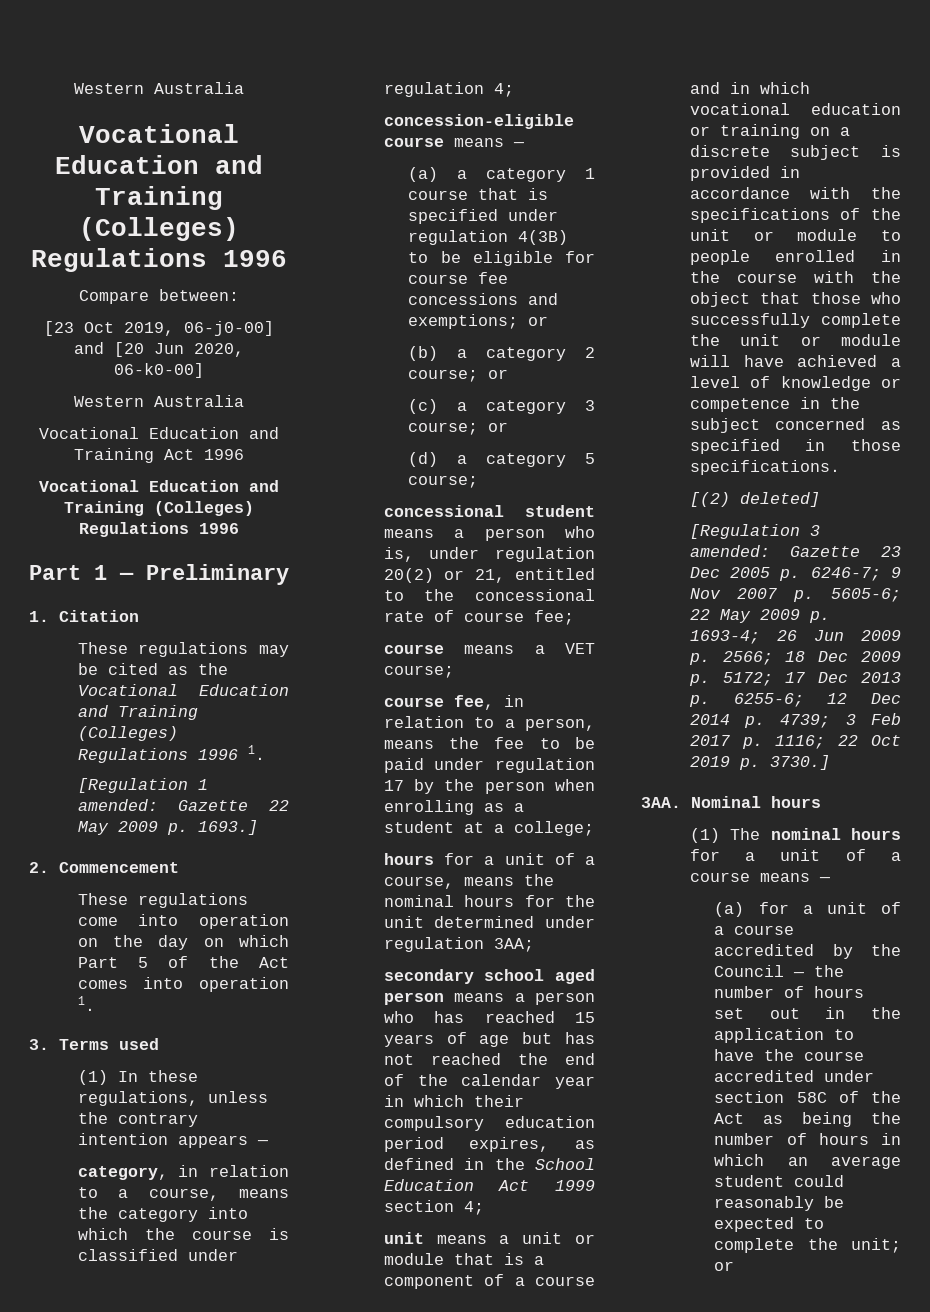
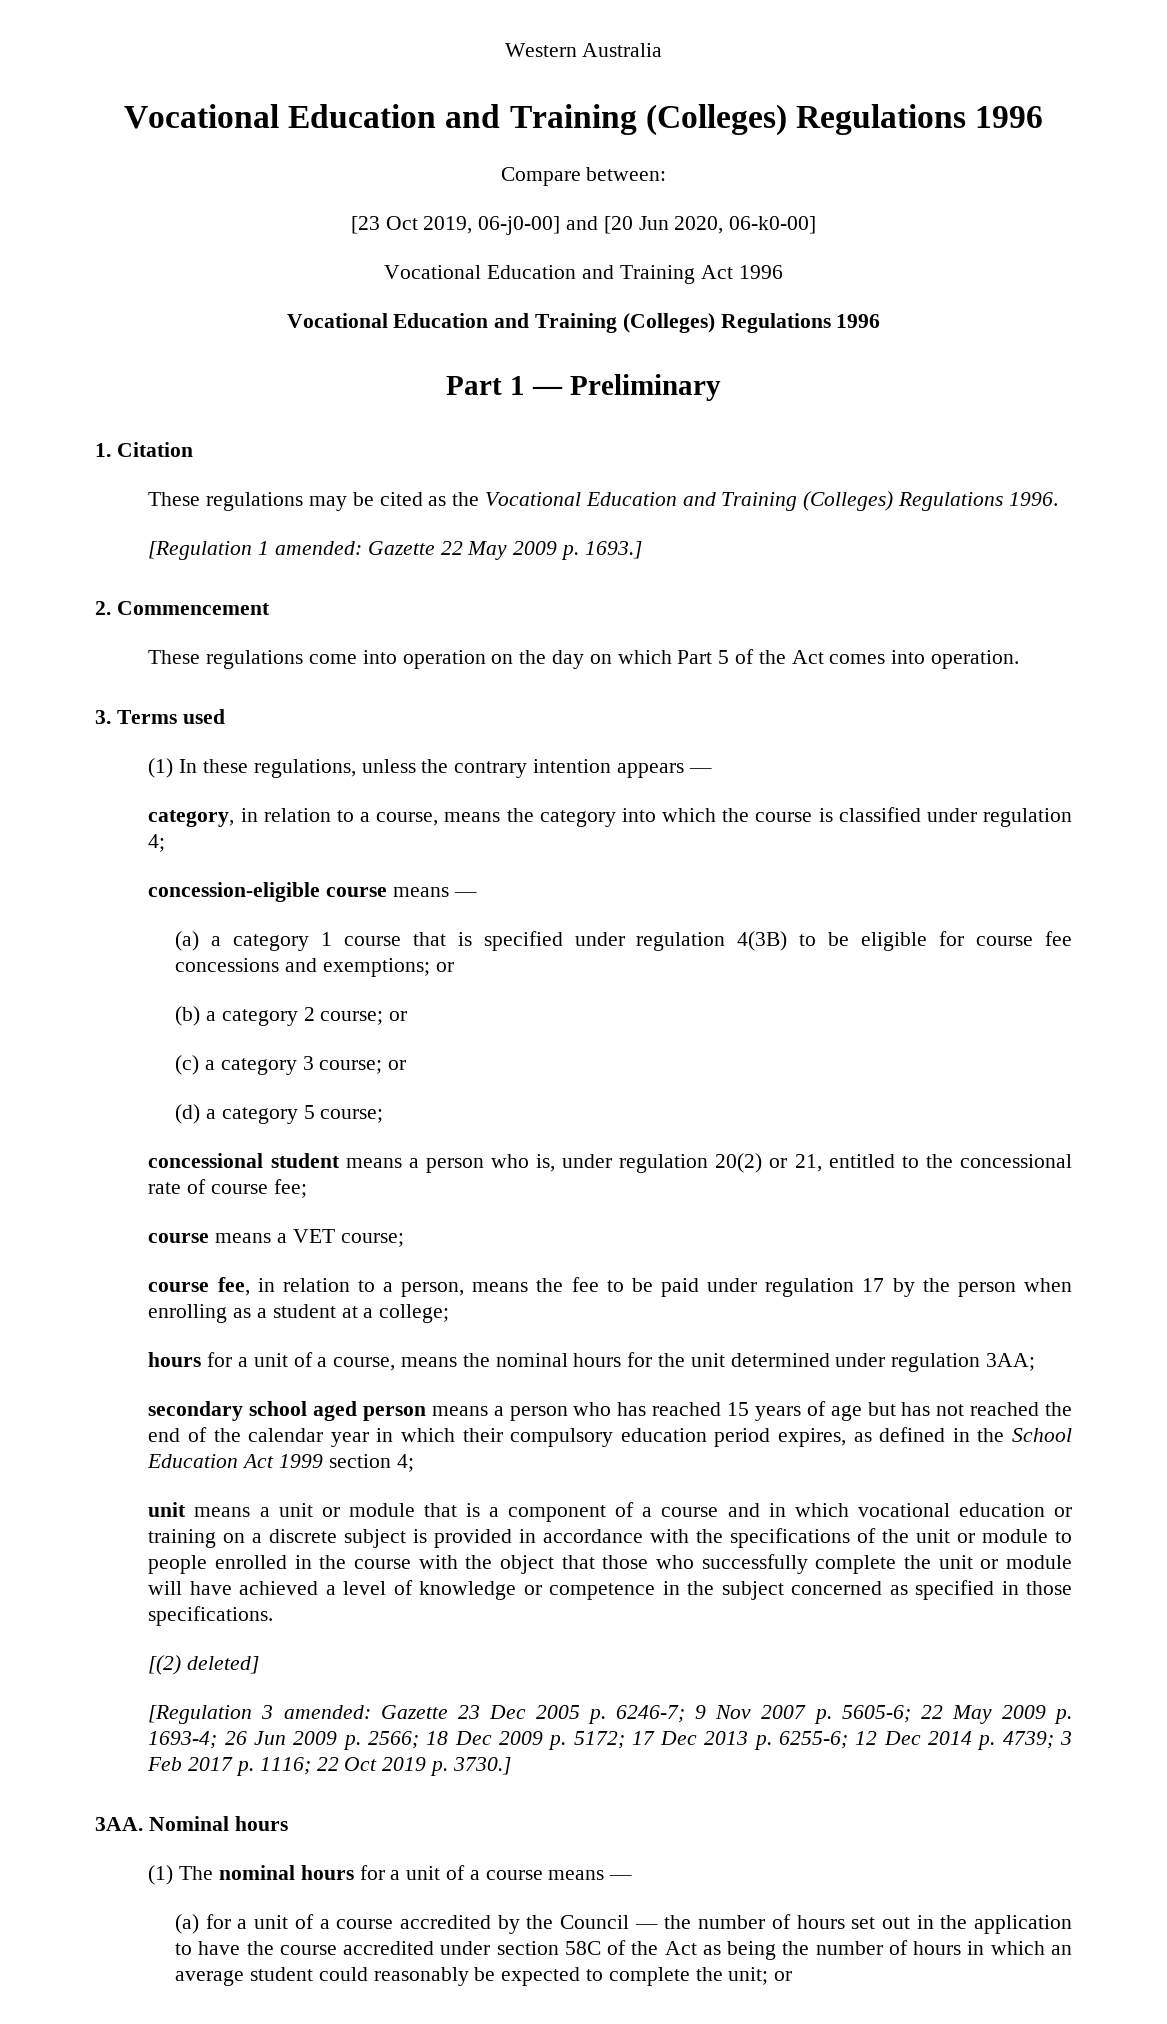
  [23 Oct 2019, 06-j0-00] and [20 Jun 2020, 06-k0-00]
- Western Australia
- These regulations may be cited as the Vocational Education and Training (Colleges) Regulations 1996 1.
+ These regulations may be cited as the Vocational Education and Training (Colleges) Regulations 1996.
- These regulations come into operation on the day on which Part 5 of the Act comes into operation 1.
+ These regulations come into operation on the day on which Part 5 of the Act comes into operation.

